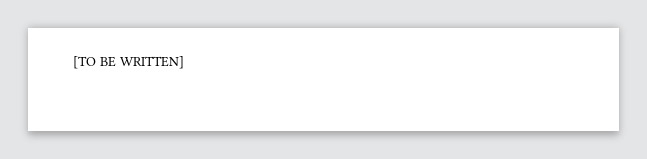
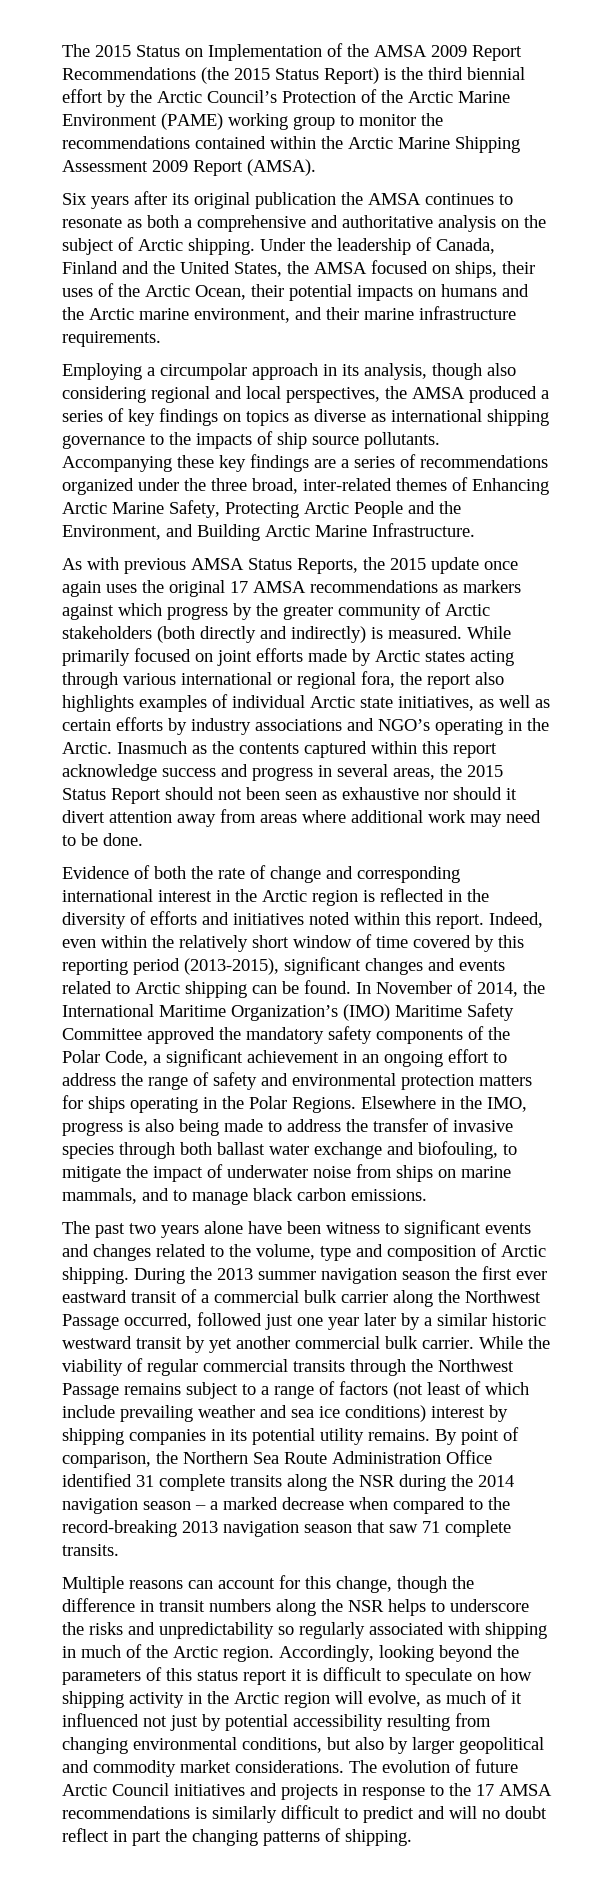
- [TO BE WRITTEN]
+ The 2015 Status on Implementation of the AMSA 2009 Report Recommendations (the 2015 Status Report) is the third biennial effort by the Arctic Council’s Protection of the Arctic Marine Environment (PAME) working group to monitor the recommendations contained within the Arctic Marine Shipping Assessment 2009 Report (AMSA).
+ Six years after its original publication the AMSA continues to resonate as both a comprehensive and authoritative analysis on the subject of Arctic shipping. Under the leadership of Canada, Finland and the United States, the AMSA focused on ships, their uses of the Arctic Ocean, their potential impacts on humans and the Arctic marine environment, and their marine infrastructure requirements.
+ Employing a circumpolar approach in its analysis, though also considering regional and local perspectives, the AMSA produced a series of key findings on topics as diverse as international shipping governance to the impacts of ship source pollutants. Accompanying these key findings are a series of recommendations organized under the three broad, inter-related themes of Enhancing Arctic Marine Safety, Protecting Arctic People and the Environment, and Building Arctic Marine Infrastructure.
+ As with previous AMSA Status Reports, the 2015 update once again uses the original 17 AMSA recommendations as markers against which progress by the greater community of Arctic stakeholders (both directly and indirectly) is measured. While primarily focused on joint efforts made by Arctic states acting through various international or regional fora, the report also highlights examples of individual Arctic state initiatives, as well as certain efforts by industry associations and NGO’s operating in the Arctic. Inasmuch as the contents captured within this report acknowledge success and progress in several areas, the 2015 Status Report should not been seen as exhaustive nor should it divert attention away from areas where additional work may need to be done.
+ Evidence of both the rate of change and corresponding international interest in the Arctic region is reflected in the diversity of efforts and initiatives noted within this report. Indeed, even within the relatively short window of time covered by this reporting period (2013-2015), significant changes and events related to Arctic shipping can be found. In November of 2014, the International Maritime Organization’s (IMO) Maritime Safety Committee approved the mandatory safety components of the Polar Code, a significant achievement in an ongoing effort to address the range of safety and environmental protection matters for ships operating in the Polar Regions. Elsewhere in the IMO, progress is also being made to address the transfer of invasive species through both ballast water exchange and biofouling, to mitigate the impact of underwater noise from ships on marine mammals, and to manage black carbon emissions.
+ The past two years alone have been witness to significant events and changes related to the volume, type and composition of Arctic shipping. During the 2013 summer navigation season the first ever eastward transit of a commercial bulk carrier along the Northwest Passage occurred, followed just one year later by a similar historic westward transit by yet another commercial bulk carrier. While the viability of regular commercial transits through the Northwest Passage remains subject to a range of factors (not least of which include prevailing weather and sea ice conditions) interest by shipping companies in its potential utility remains. By point of comparison, the Northern Sea Route Administration Office identified 31 complete transits along the NSR during the 2014 navigation season – a marked decrease when compared to the record-breaking 2013 navigation season that saw 71 complete transits.
+ Multiple reasons can account for this change, though the difference in transit numbers along the NSR helps to underscore the risks and unpredictability so regularly associated with shipping in much of the Arctic region. Accordingly, looking beyond the parameters of this status report it is difficult to speculate on how shipping activity in the Arctic region will evolve, as much of it influenced not just by potential accessibility resulting from changing environmental conditions, but also by larger geopolitical and commodity market considerations. The evolution of future Arctic Council initiatives and projects in response to the 17 AMSA recommendations is similarly difficult to predict and will no doubt reflect in part the changing patterns of shipping.

